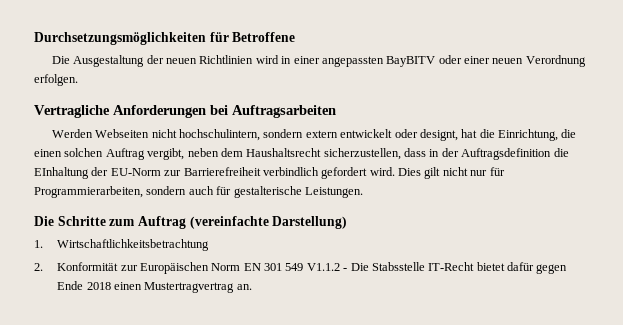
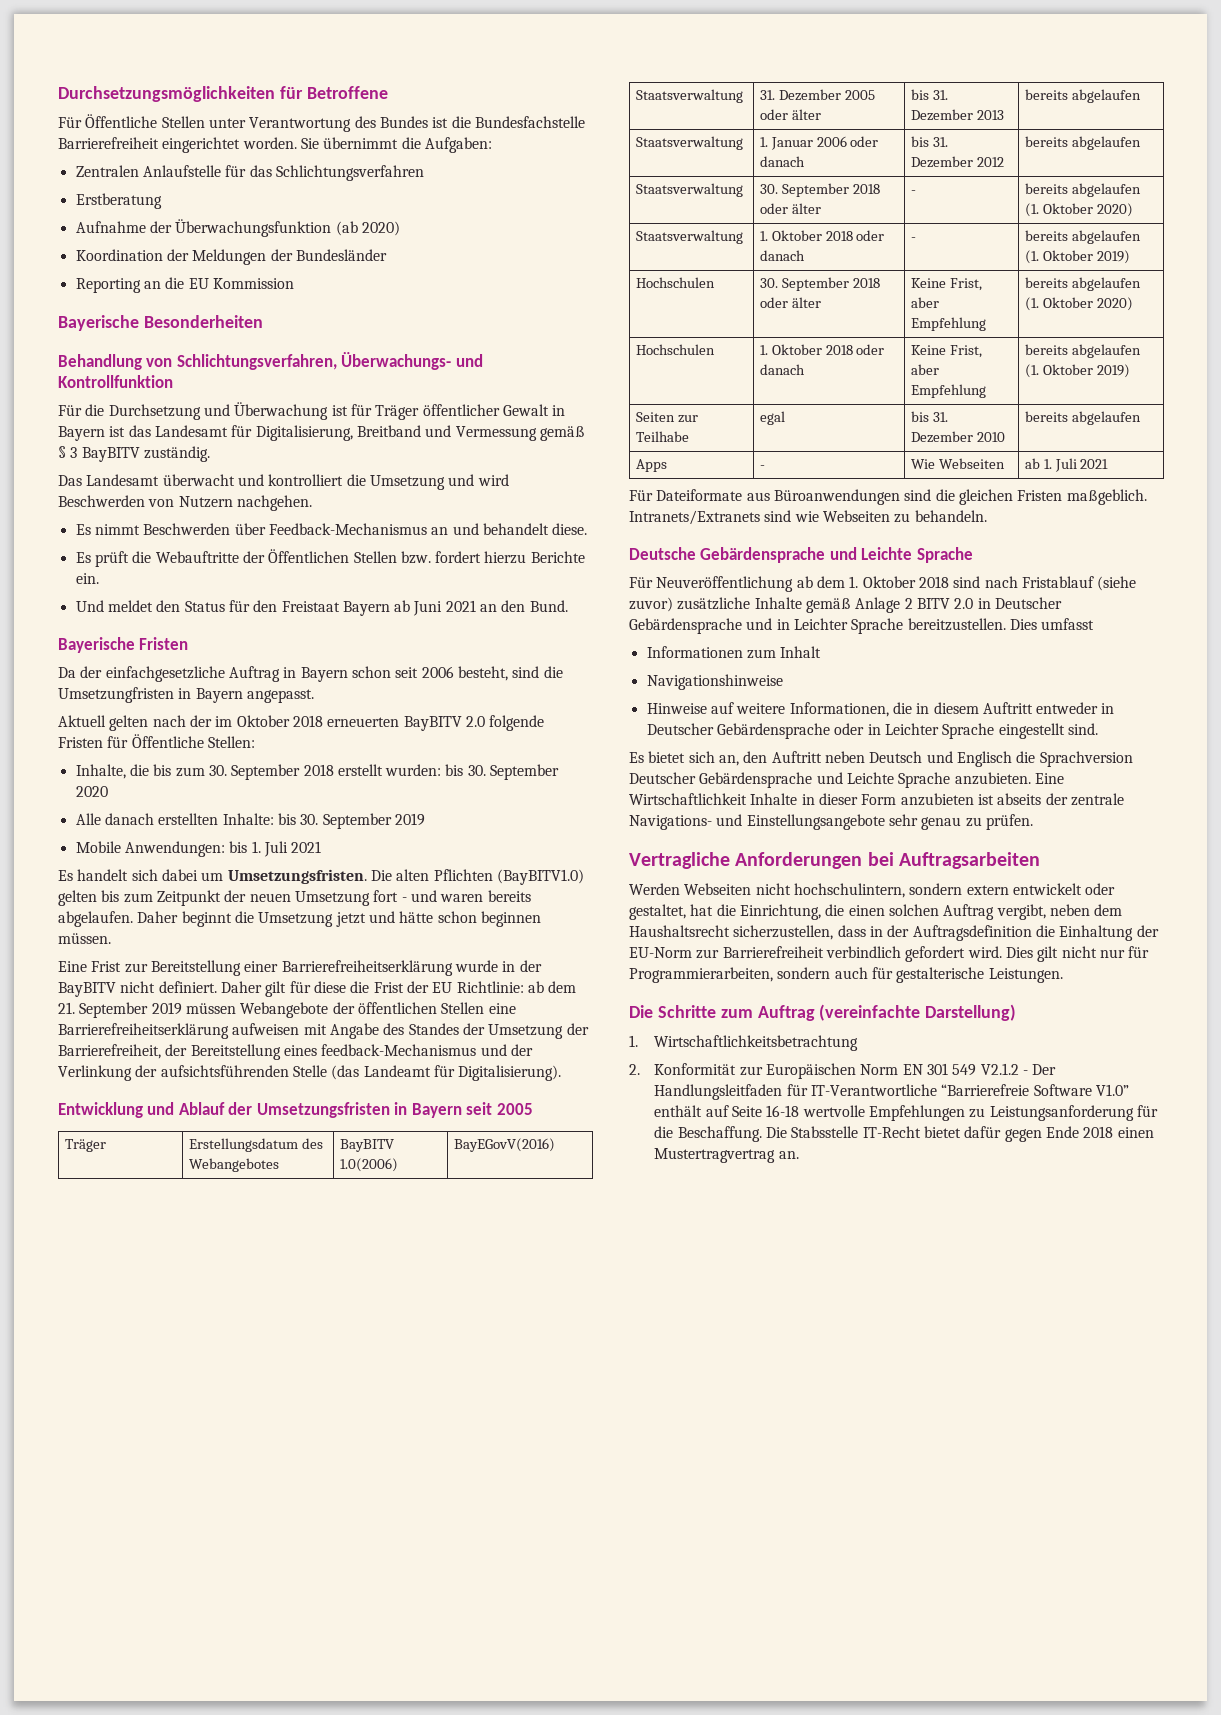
- Die Ausgestaltung der neuen Richtlinien wird in einer angepassten BayBITV oder einer neuen Verordnung erfolgen.
+ Für Öffentliche Stellen unter Verantwortung des Bundes ist die Bundesfachstelle Barrierefreiheit eingerichtet worden. Sie übernimmt die Aufgaben:
+ Zentralen Anlaufstelle für das Schlichtungsverfahren
+ Erstberatung
+ Aufnahme der Überwachungsfunktion (ab 2020)
+ Koordination der Meldungen der Bundesländer
+ Reporting an die EU Kommission
+ Bayerische Besonderheiten
+ Behandlung von Schlichtungsverfahren, Überwachungs- und Kontrollfunktion
+ Für die Durchsetzung und Überwachung ist für Träger öffentlicher Gewalt in Bayern ist das Landesamt für Digitalisierung, Breitband und Vermessung gemäß § 3 BayBITV zuständig.
+ Das Landesamt überwacht und kontrolliert die Umsetzung und wird Beschwerden von Nutzern nachgehen.
+ Es nimmt Beschwerden über Feedback-Mechanismus an und behandelt diese.
+ Es prüft die Webauftritte der Öffentlichen Stellen bzw. fordert hierzu Berichte ein.
+ Und meldet den Status für den Freistaat Bayern ab Juni 2021 an den Bund.
+ Bayerische Fristen
+ Da der einfachgesetzliche Auftrag in Bayern schon seit 2006 besteht, sind die Umsetzungfristen in Bayern angepasst.
+ Aktuell gelten nach der im Oktober 2018 erneuerten BayBITV 2.0 folgende Fristen für Öffentliche Stellen:
+ Inhalte, die bis zum 30. September 2018 erstellt wurden: bis 30. September 2020
+ Alle danach erstellten Inhalte: bis 30. September 2019
+ Mobile Anwendungen: bis 1. Juli 2021
+ Es handelt sich dabei um Umsetzungsfristen. Die alten Pflichten (BayBITV1.0) gelten bis zum Zeitpunkt der neuen Umsetzung fort - und waren bereits abgelaufen. Daher beginnt die Umsetzung jetzt und hätte schon beginnen müssen.
+ Eine Frist zur Bereitstellung einer Barrierefreiheitserklärung wurde in der BayBITV nicht definiert. Daher gilt für diese die Frist der EU Richtlinie: ab dem 21. September 2019 müssen Webangebote der öffentlichen Stellen eine Barrierefreiheitserklärung aufweisen mit Angabe des Standes der Umsetzung der Barrierefreiheit, der Bereitstellung eines feedback-Mechanismus und der Verlinkung der aufsichtsführenden Stelle (das Landeamt für Digitalisierung).
+ Entwicklung und Ablauf der Umsetzungsfristen in Bayern seit 2005
+ Träger | Erstellungsdatum des Webangebotes | BayBITV 1.0(2006) | BayEGovV(2016)
+ Staatsverwaltung | 31. Dezember 2005 oder älter | bis 31. Dezember 2013 | bereits abgelaufen
+ Staatsverwaltung | 1. Januar 2006 oder danach | bis 31. Dezember 2012 | bereits abgelaufen
+ Staatsverwaltung | 30. September 2018 oder älter | - | bereits abgelaufen (1. Oktober 2020)
+ Staatsverwaltung | 1. Oktober 2018 oder danach | - | bereits abgelaufen (1. Oktober 2019)
+ Hochschulen | 30. September 2018 oder älter | Keine Frist, aber Empfehlung | bereits abgelaufen (1. Oktober 2020)
+ Hochschulen | 1. Oktober 2018 oder danach | Keine Frist, aber Empfehlung | bereits abgelaufen (1. Oktober 2019)
+ Seiten zur Teilhabe | egal | bis 31. Dezember 2010 | bereits abgelaufen
+ Apps | - | Wie Webseiten | ab 1. Juli 2021
+ Für Dateiformate aus Büroanwendungen sind die gleichen Fristen maßgeblich. Intranets/Extranets sind wie Webseiten zu behandeln.
+ Deutsche Gebärdensprache und Leichte Sprache
+ Für Neuveröffentlichung ab dem 1. Oktober 2018 sind nach Fristablauf (siehe zuvor) zusätzliche Inhalte gemäß Anlage 2 BITV 2.0 in Deutscher Gebärdensprache und in Leichter Sprache bereitzustellen. Dies umfasst
+ Informationen zum Inhalt
+ Navigationshinweise
+ Hinweise auf weitere Informationen, die in diesem Auftritt entweder in Deutscher Gebärdensprache oder in Leichter Sprache eingestellt sind.
+ Es bietet sich an, den Auftritt neben Deutsch und Englisch die Sprachversion Deutscher Gebärdensprache und Leichte Sprache anzubieten. Eine Wirtschaftlichkeit Inhalte in dieser Form anzubieten ist abseits der zentrale Navigations- und Einstellungsangebote sehr genau zu prüfen.
- Werden Webseiten nicht hochschulintern, sondern extern entwickelt oder designt, hat die Einrichtung, die einen solchen Auftrag vergibt, neben dem Haushaltsrecht sicherzustellen, dass in der Auftragsdefinition die EInhaltung der EU-Norm zur Barrierefreiheit verbindlich gefordert wird.
+ Werden Webseiten nicht hochschulintern, sondern extern entwickelt oder gestaltet, hat die Einrichtung, die einen solchen Auftrag vergibt, neben dem Haushaltsrecht sicherzustellen, dass in der Auftragsdefinition die Einhaltung der EU-Norm zur Barrierefreiheit verbindlich gefordert wird.
- 2. Konformität zur Europäischen Norm EN 301 549 V1.1.2 - Die Stabsstelle IT-Recht bietet dafür gegen Ende 2018 einen Mustertragvertrag an.
+ 2. Konformität zur Europäischen Norm EN 301 549 V2.1.2 - Der Handlungsleitfaden für IT-Verantwortliche “Barrierefreie Software V1.0” enthält auf Seite 16-18 wertvolle Empfehlungen zu Leistungsanforderung für die Beschaffung. Die Stabsstelle IT-Recht bietet dafür gegen Ende 2018 einen Mustertragvertrag an.

